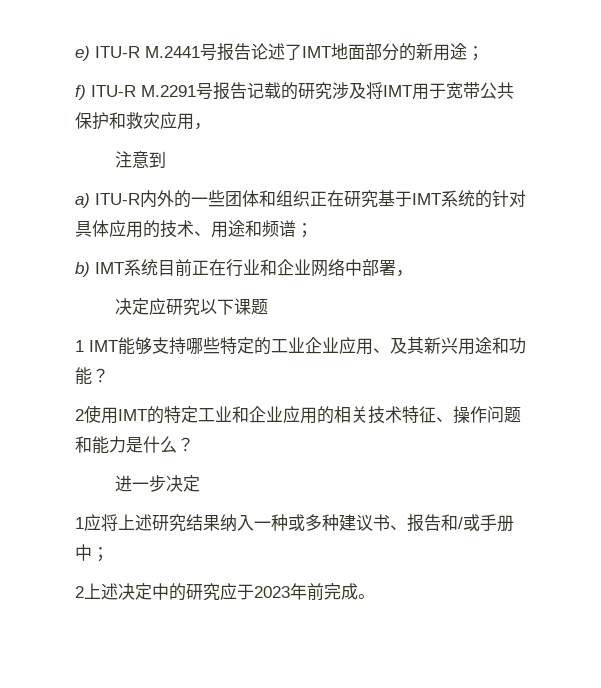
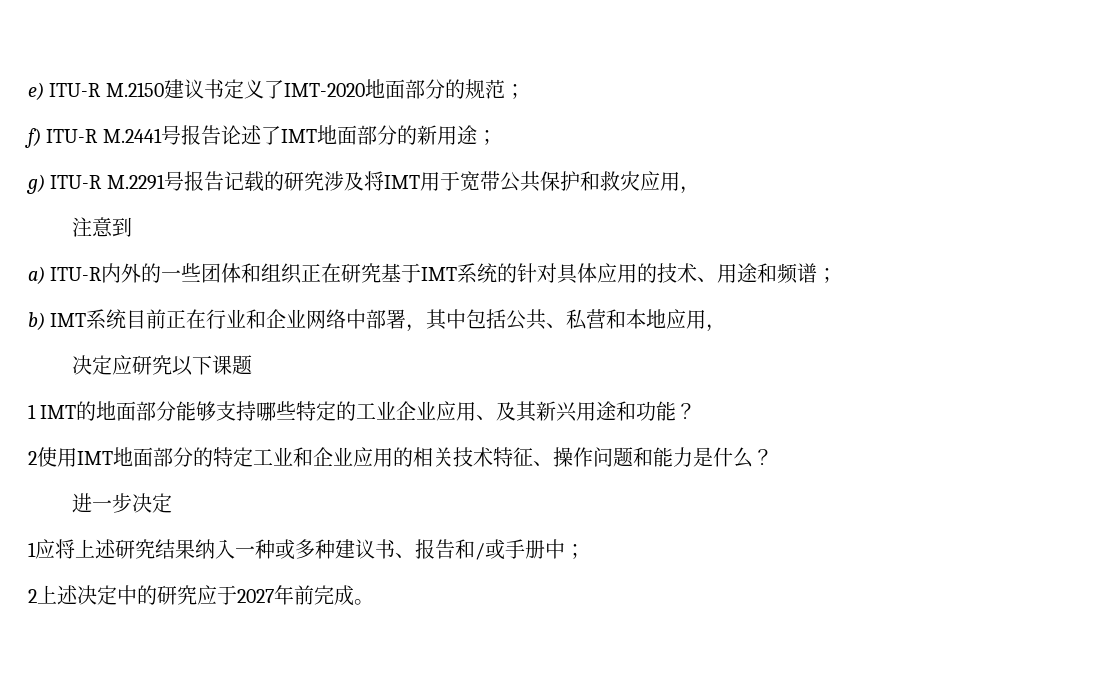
- e) ITU-R M.2441号报告论述了IMT地面部分的新用途；
+ e) ITU-R M.2150建议书定义了IMT-2020地面部分的规范；
+ f) ITU-R M.2441号报告论述了IMT地面部分的新用途；
- f) ITU-R M.2291号报告记载的研究涉及将IMT用于宽带公共保护和救灾应用，
+ g) ITU-R M.2291号报告记载的研究涉及将IMT用于宽带公共保护和救灾应用，
- b) IMT系统目前正在行业和企业网络中部署，
+ b) IMT系统目前正在行业和企业网络中部署，其中包括公共、私营和本地应用，
- 1 IMT能够支持哪些特定的工业企业应用、及其新兴用途和功能？
+ 1 IMT的地面部分能够支持哪些特定的工业企业应用、及其新兴用途和功能？
- 2使用IMT的特定工业和企业应用的相关技术特征、操作问题和能力是什么？
+ 2使用IMT地面部分的特定工业和企业应用的相关技术特征、操作问题和能力是什么？
- 2上述决定中的研究应于2023年前完成。
+ 2上述决定中的研究应于2027年前完成。

